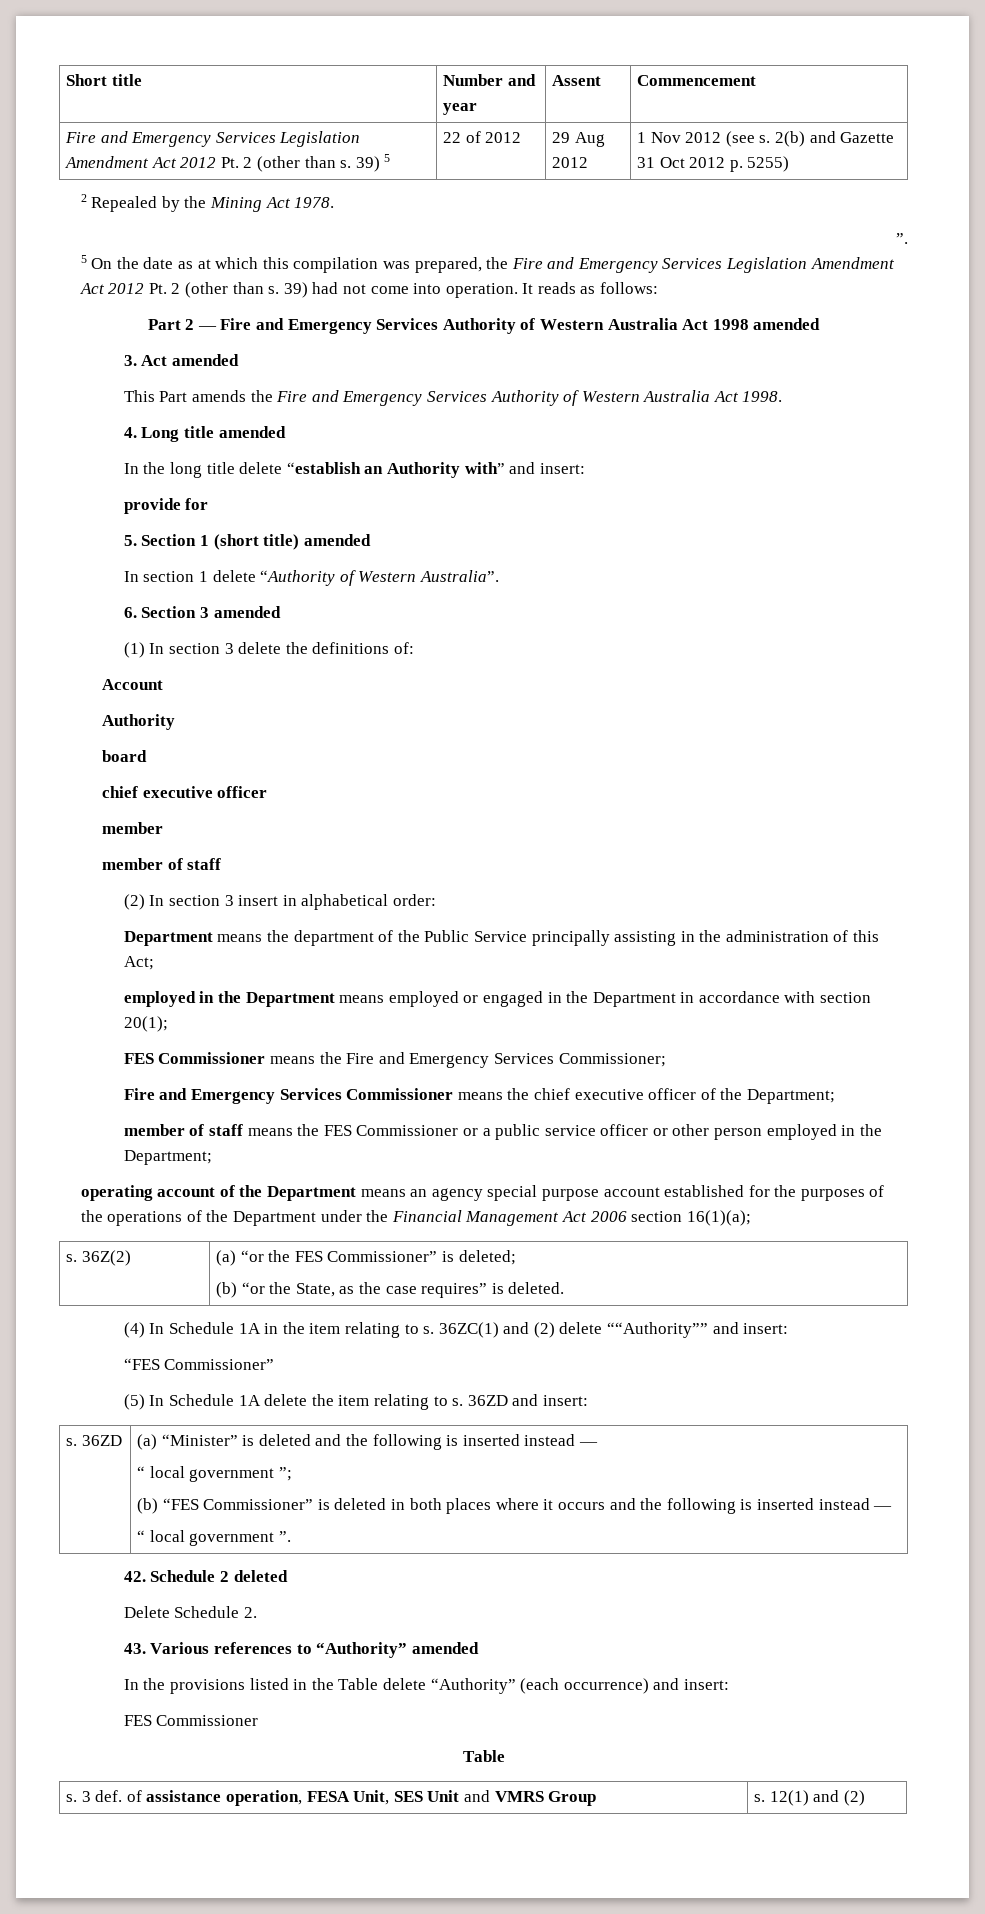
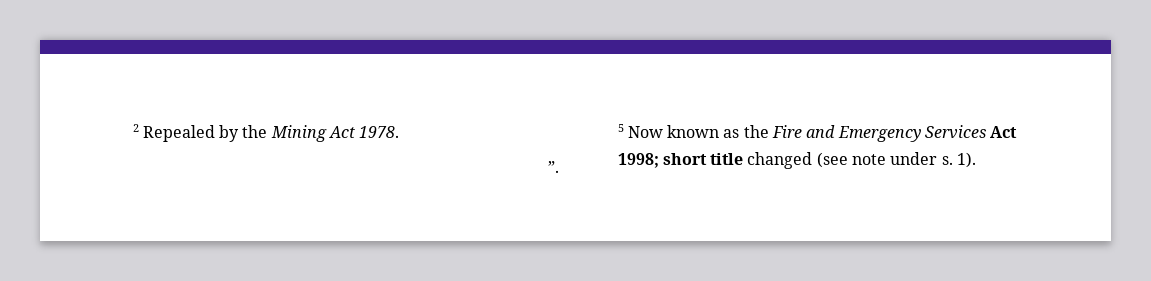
- Short title | Number and year | Assent | Commencement
- Fire and Emergency Services Legislation Amendment Act 2012 Pt. 2 (other than s. 39) 5 | 22 of 2012 | 29 Aug 2012 | 1 Nov 2012 (see s. 2(b) and Gazette 31 Oct 2012 p. 5255)
- 5 On the date as at which this compilation was prepared, the Fire and Emergency Services Legislation Amendment Act 2012 Pt. 2 (other than s. 39) had not come into operation. It reads as follows:
- Part 2 — Fire and Emergency Services Authority of Western Australia Act 1998 amended
- 3. Act amended
- This Part amends the Fire and Emergency Services Authority of Western Australia Act 1998.
- 4. Long title amended
- In the long title delete “establish an Authority with” and insert:
- provide for
- 5. Section 1 (short title) amended
- In section 1 delete “Authority of Western Australia”.
- 6. Section 3 amended
- (1) In section 3 delete the definitions of:
- Account
- Authority
- board
- chief executive officer
- member
- member of staff
- (2) In section 3 insert in alphabetical order:
- Department means the department of the Public Service principally assisting in the administration of this Act;
- employed in the Department means employed or engaged in the Department in accordance with section 20(1);
- FES Commissioner means the Fire and Emergency Services Commissioner;
- Fire and Emergency Services Commissioner means the chief executive officer of the Department;
- member of staff means the FES Commissioner or a public service officer or other person employed in the Department;
- operating account of the Department means an agency special purpose account established for the purposes of the operations of the Department under the Financial Management Act 2006 section 16(1)(a);
- s. 36Z(2) | (a) “or the FES Commissioner” is deleted;
- (b) “or the State, as the case requires” is deleted.
- (4) In Schedule 1A in the item relating to s. 36ZC(1) and (2) delete ““Authority”” and insert:
- “FES Commissioner”
- (5) In Schedule 1A delete the item relating to s. 36ZD and insert:
- s. 36ZD | (a) “Minister” is deleted and the following is inserted instead —
- “ local government ”;
- (b) “FES Commissioner” is deleted in both places where it occurs and the following is inserted instead —
- “ local government ”.
- 42. Schedule 2 deleted
- Delete Schedule 2.
- 43. Various references to “Authority” amended
- In the provisions listed in the Table delete “Authority” (each occurrence) and insert:
- FES Commissioner
- Table
- s. 3 def. of assistance operation, FESA Unit, SES Unit and VMRS Group | s. 12(1) and (2)
+ 5 Now known as the Fire and Emergency Services Act 1998; short title changed (see note under s. 1).

